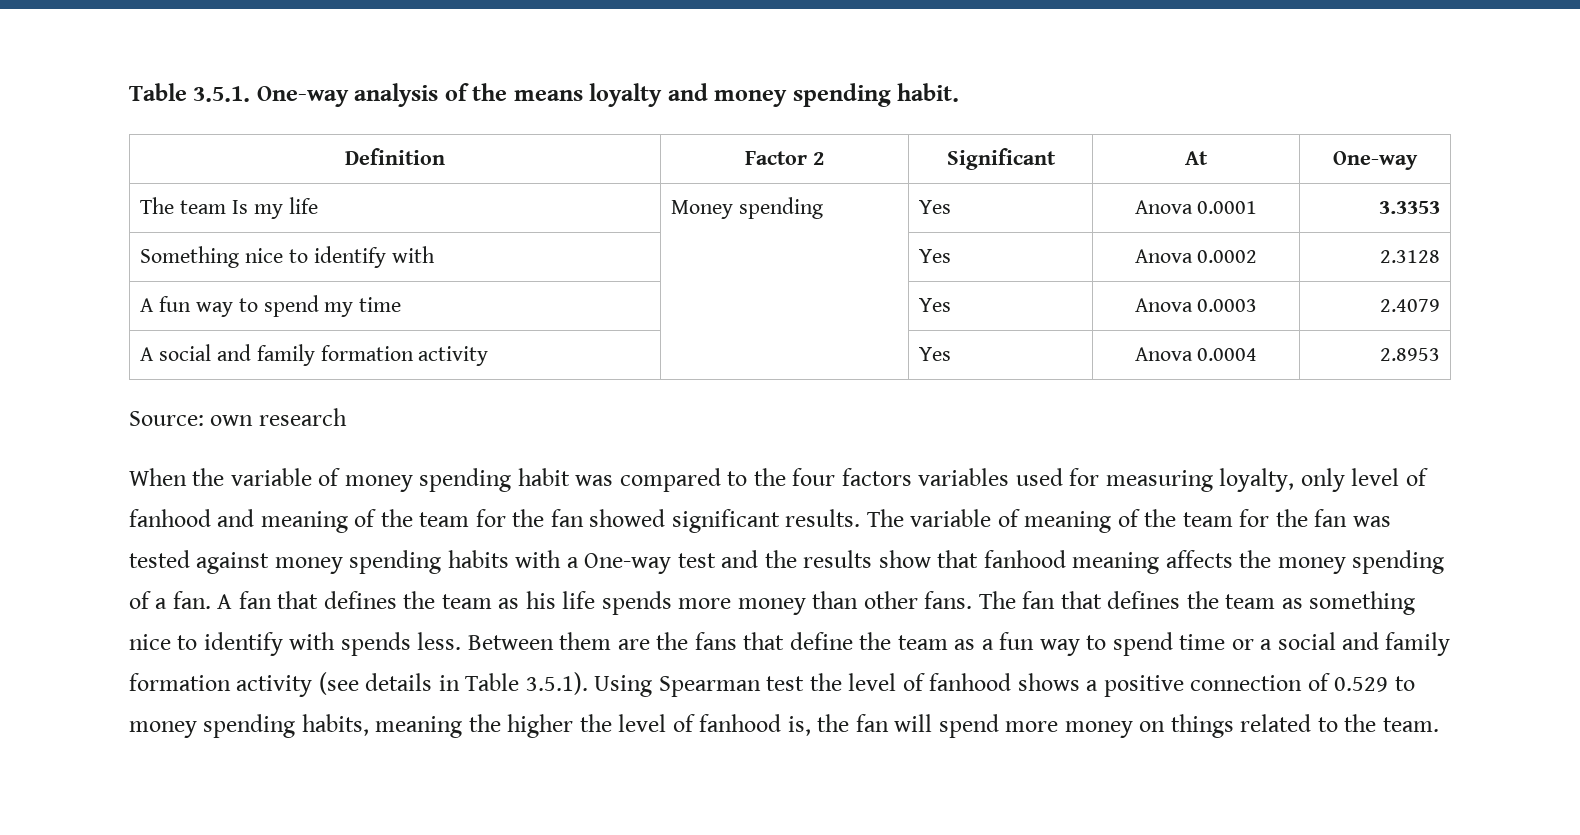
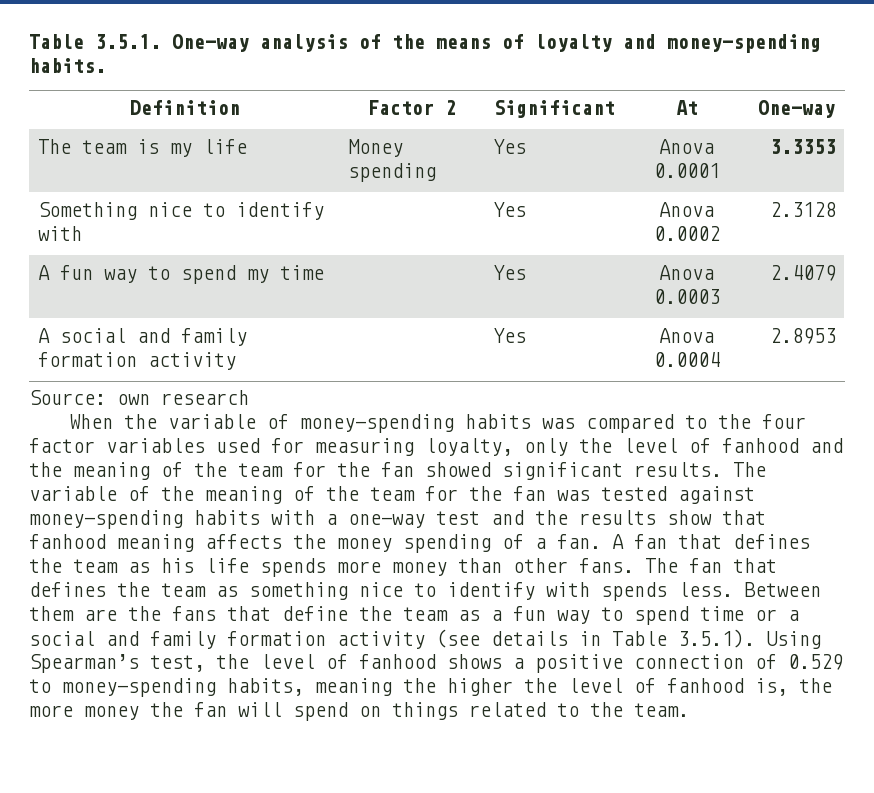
- Table 3.5.1. One-way analysis of the means loyalty and money spending habit.
+ Table 3.5.1. One-way analysis of the means of loyalty and money-spending habits.
- The team Is my life | Money spending | Yes | Anova 0.0001 | 3.3353
+ The team is my life | Money spending | Yes | Anova 0.0001 | 3.3353
- When the variable of money spending habit was compared to the four factors variables used for measuring loyalty, only level of fanhood and meaning of the team for the fan showed significant results.
+ When the variable of money-spending habits was compared to the four factor variables used for measuring loyalty, only the level of fanhood and the meaning of the team for the fan showed significant results.
- The variable of meaning of the team for the fan was tested against money spending habits with a One-way test and the results show that fanhood meaning affects the money spending of a fan.
+ The variable of the meaning of the team for the fan was tested against money-spending habits with a one-way test and the results show that fanhood meaning affects the money spending of a fan.
- Between them are the fans that define the team as a fun way to spend time or a social and family formation activity (see details in Table 3.5.1). Using Spearman test the level of fanhood shows a positive connection of 0.529 to money spending habits, meaning the higher the level of fanhood is, the fan will spend more money on things related to the team.
+ Between them are the fans that define the team as a fun way to spend time or a social and family formation activity (see details in Table 3.5.1). Using Spearman’s test, the level of fanhood shows a positive connection of 0.529 to money-spending habits, meaning the higher the level of fanhood is, the more money the fan will spend on things related to the team.

